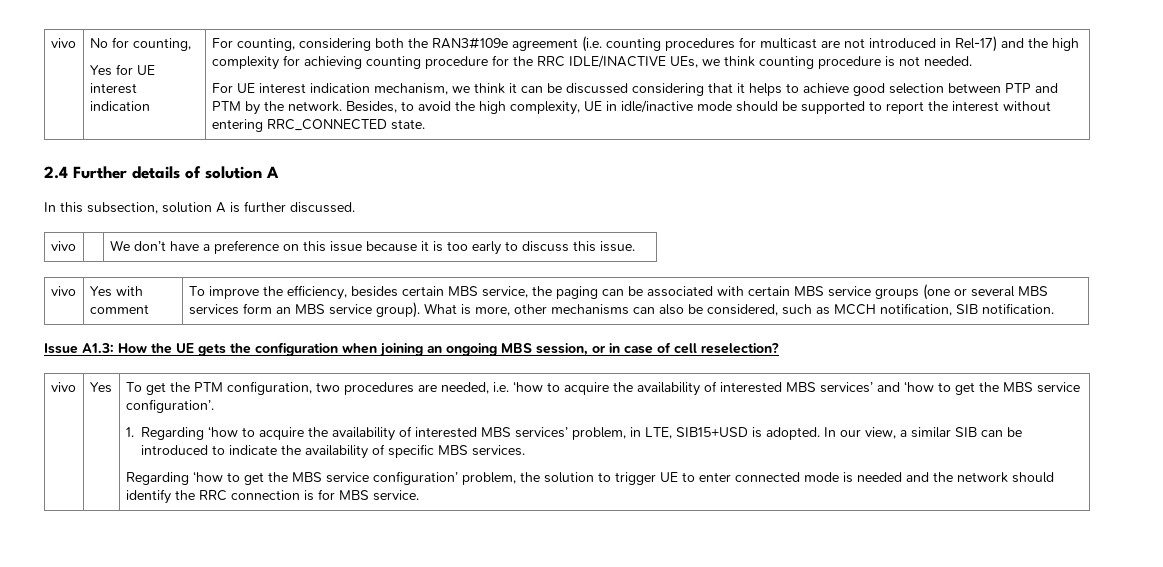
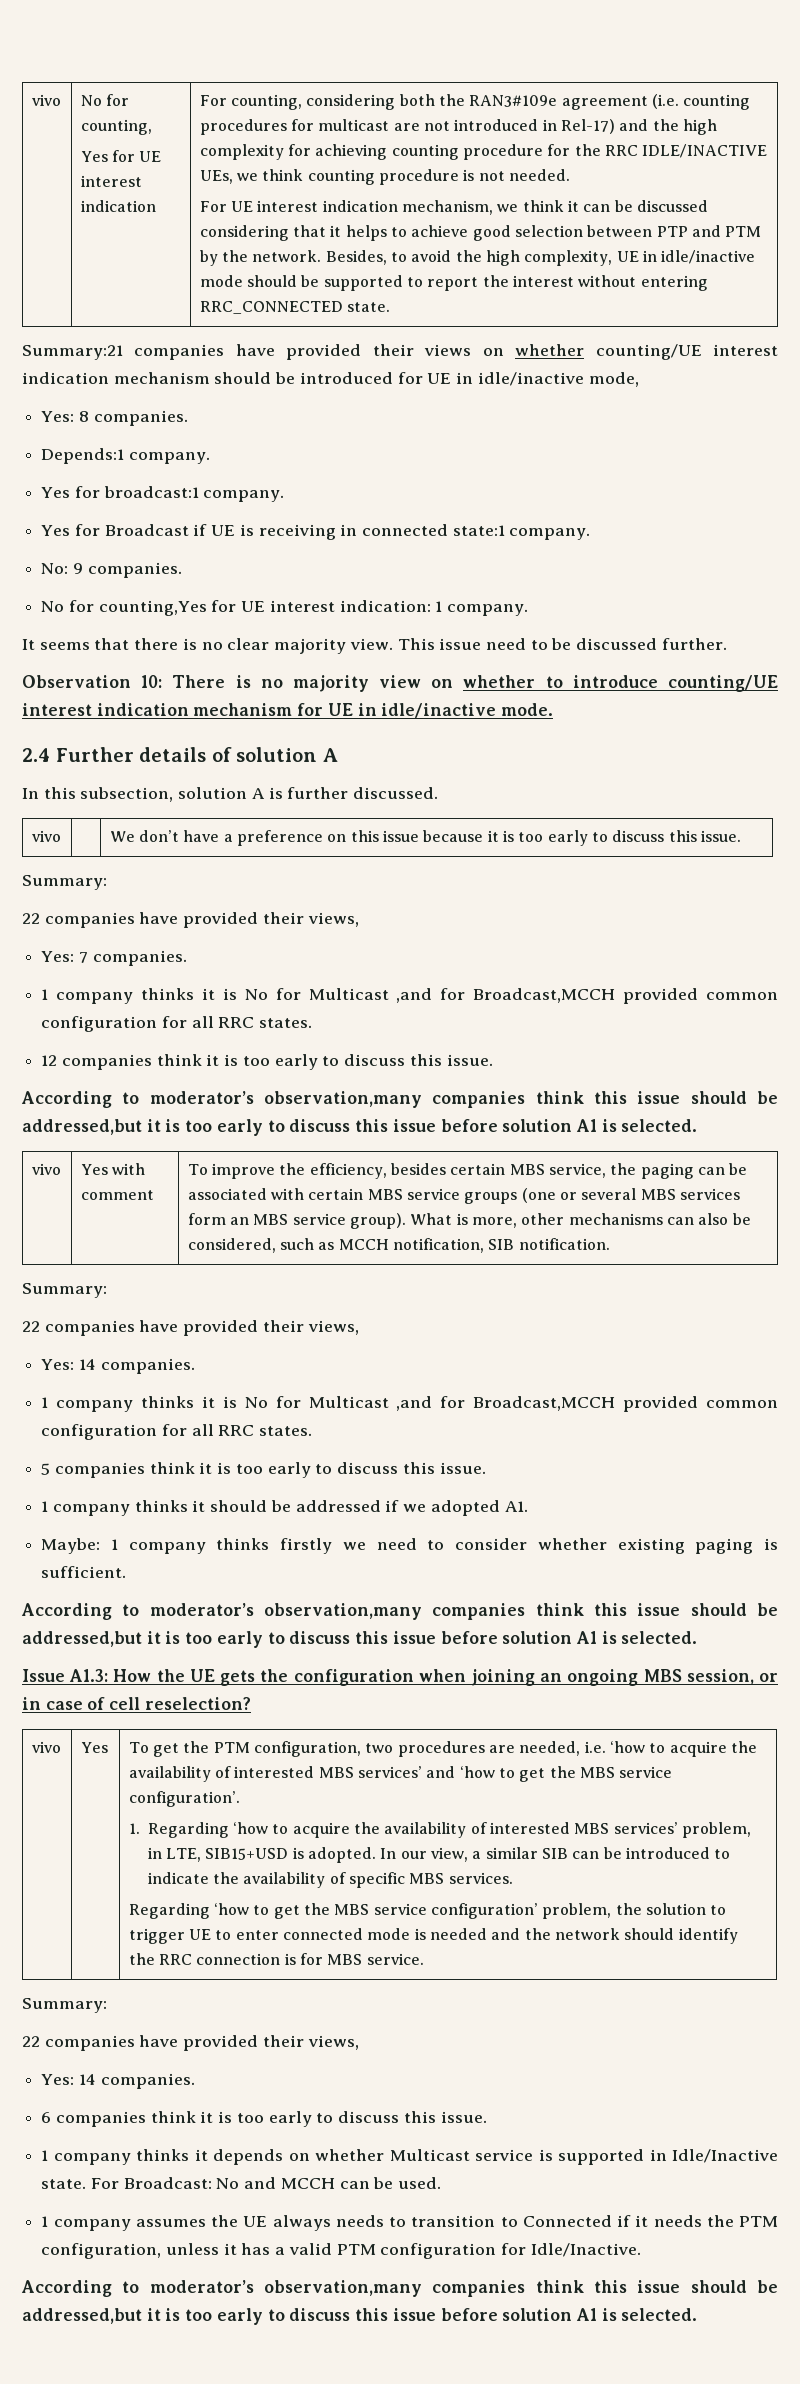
+ Summary:21 companies have provided their views on whether counting/UE interest indication mechanism should be introduced for UE in idle/inactive mode,
+ Yes: 8 companies.
+ Depends:1 company.
+ Yes for broadcast:1 company.
+ Yes for Broadcast if UE is receiving in connected state:1 company.
+ No: 9 companies.
+ No for counting,Yes for UE interest indication: 1 company.
+ It seems that there is no clear majority view. This issue need to be discussed further.
+ Observation 10: There is no majority view on whether to introduce counting/UE interest indication mechanism for UE in idle/inactive mode.
  vivo | | We don’t have a preference on this issue because it is too early to discuss this issue.
+ Summary:
+ 22 companies have provided their views,
+ Yes: 7 companies.
+ 1 company thinks it is No for Multicast ,and for Broadcast,MCCH provided common configuration for all RRC states.
+ 12 companies think it is too early to discuss this issue.
+ According to moderator’s observation,many companies think this issue should be addressed,but it is too early to discuss this issue before solution A1 is selected.
  What is more, other mechanisms can also be considered, such as MCCH notification, SIB notification.
+ Summary:
+ 22 companies have provided their views,
+ Yes: 14 companies.
+ 1 company thinks it is No for Multicast ,and for Broadcast,MCCH provided common configuration for all RRC states.
+ 5 companies think it is too early to discuss this issue.
+ 1 company thinks it should be addressed if we adopted A1.
+ Maybe: 1 company thinks firstly we need to consider whether existing paging is sufficient.
+ According to moderator’s observation,many companies think this issue should be addressed,but it is too early to discuss this issue before solution A1 is selected.
  Regarding ‘how to get the MBS service configuration’ problem, the solution to trigger UE to enter connected mode is needed and the network should identify the RRC connection is for MBS service.
+ Summary:
+ 22 companies have provided their views,
+ Yes: 14 companies.
+ 6 companies think it is too early to discuss this issue.
+ 1 company thinks it depends on whether Multicast service is supported in Idle/Inactive state. For Broadcast: No and MCCH can be used.
+ 1 company assumes the UE always needs to transition to Connected if it needs the PTM configuration, unless it has a valid PTM configuration for Idle/Inactive.
+ According to moderator’s observation,many companies think this issue should be addressed,but it is too early to discuss this issue before solution A1 is selected.

